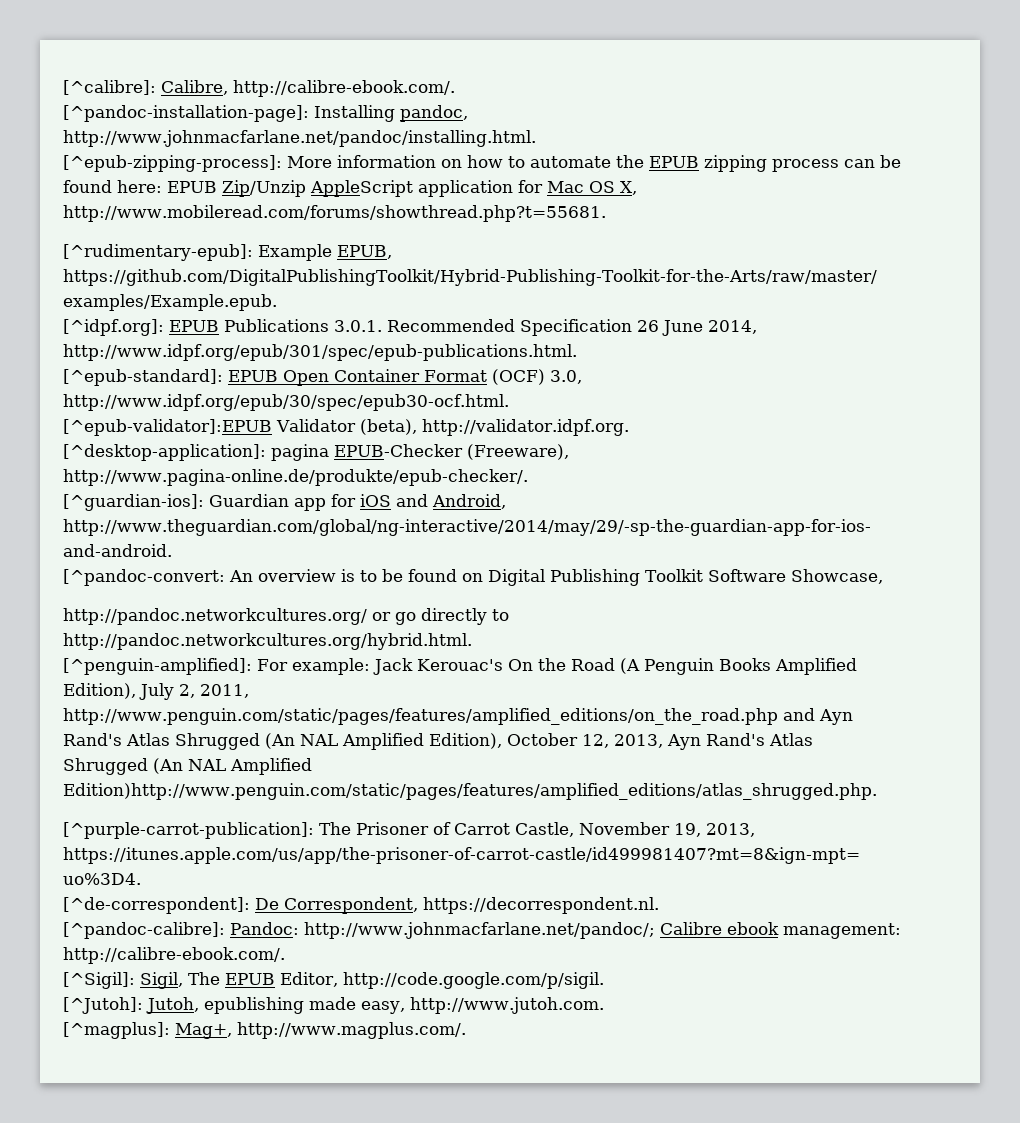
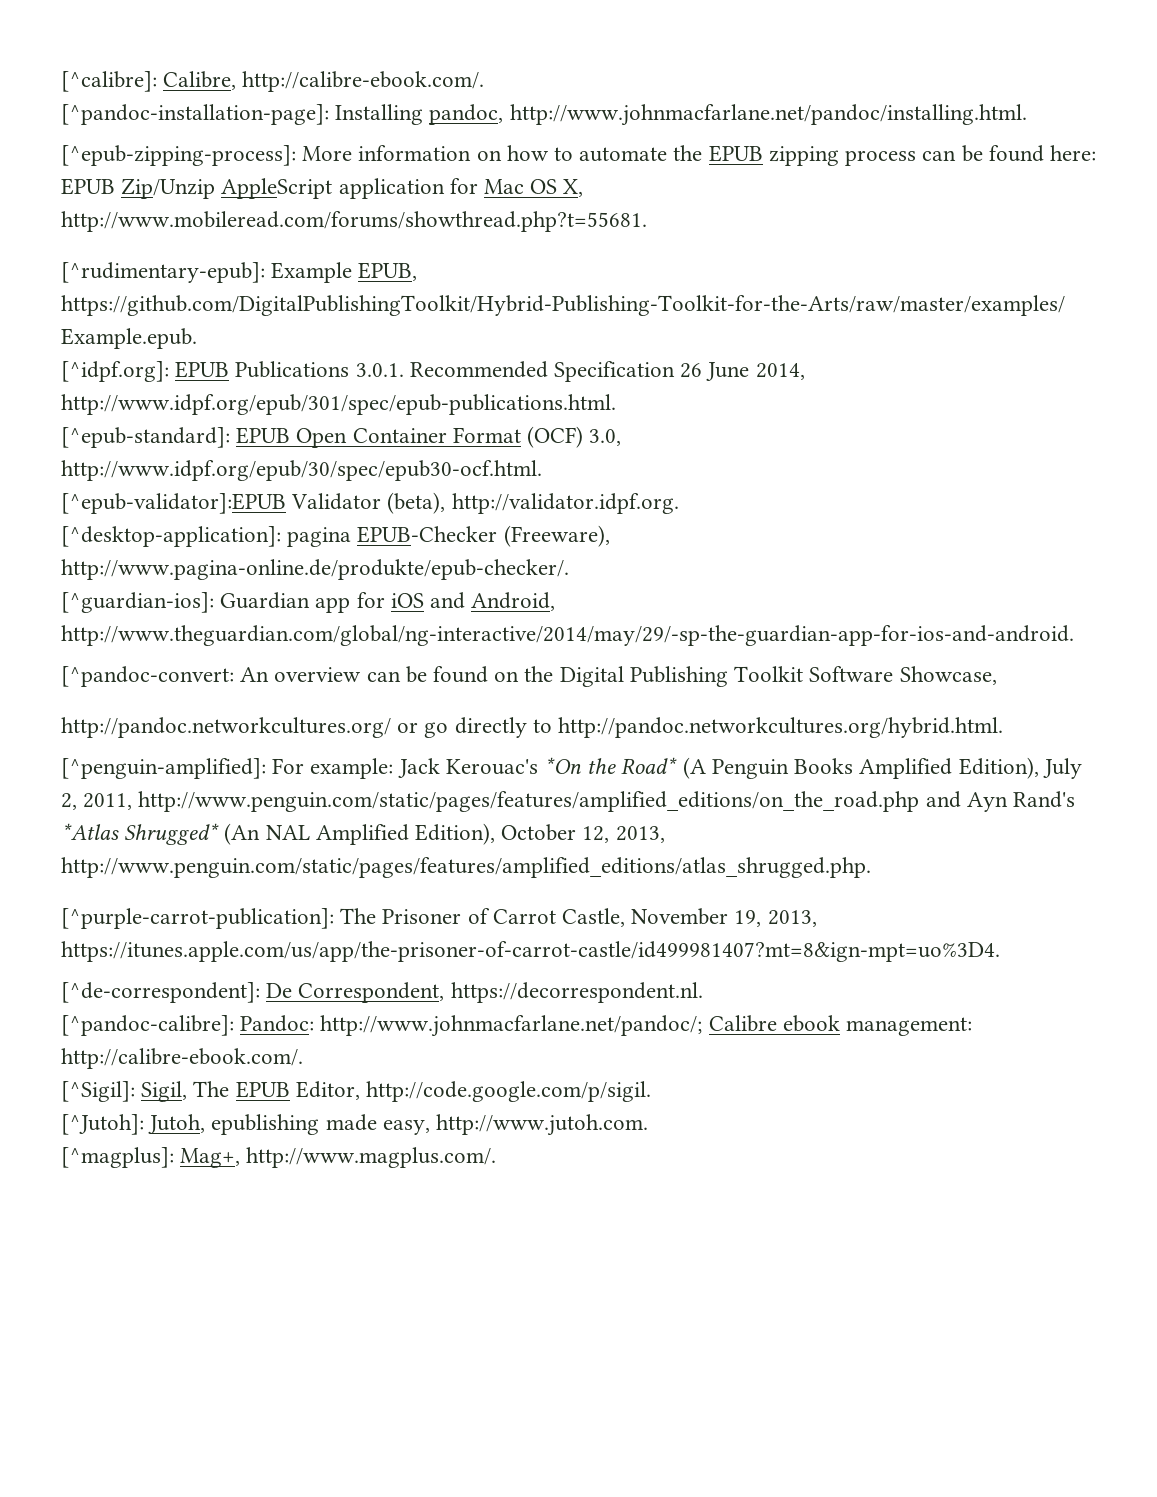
- [^pandoc-convert: An overview is to be found on Digital Publishing Toolkit Software Showcase,
+ [^pandoc-convert: An overview can be found on the Digital Publishing Toolkit Software Showcase,
- [^penguin-amplified]: For example: Jack Kerouac's On the Road (A Penguin Books Amplified Edition), July 2, 2011, http://www.penguin.com/static/pages/features/amplified_editions/on_the_road.php and Ayn Rand's Atlas Shrugged (An NAL Amplified Edition), October 12, 2013, Ayn Rand's Atlas Shrugged (An NAL Amplified Edition)http://www.penguin.com/static/pages/features/amplified_editions/atlas_shrugged.php.
+ [^penguin-amplified]: For example: Jack Kerouac's *On the Road* (A Penguin Books Amplified Edition), July 2, 2011, http://www.penguin.com/static/pages/features/amplified_editions/on_the_road.php and Ayn Rand's *Atlas Shrugged* (An NAL Amplified Edition), October 12, 2013, http://www.penguin.com/static/pages/features/amplified_editions/atlas_shrugged.php.

